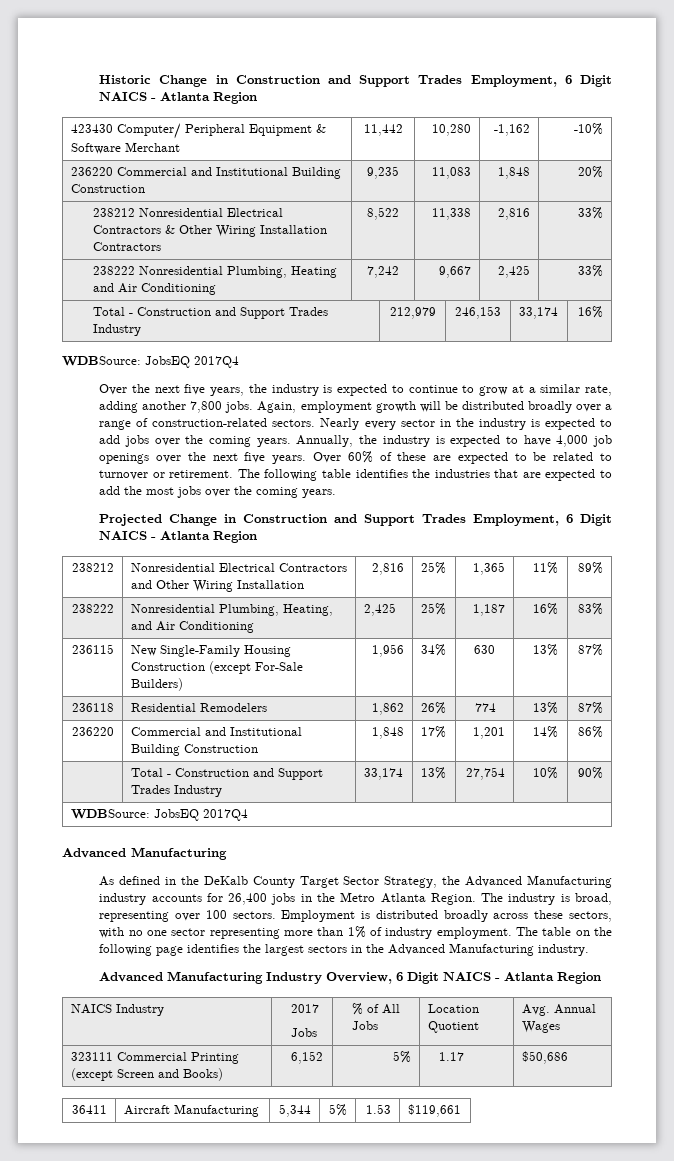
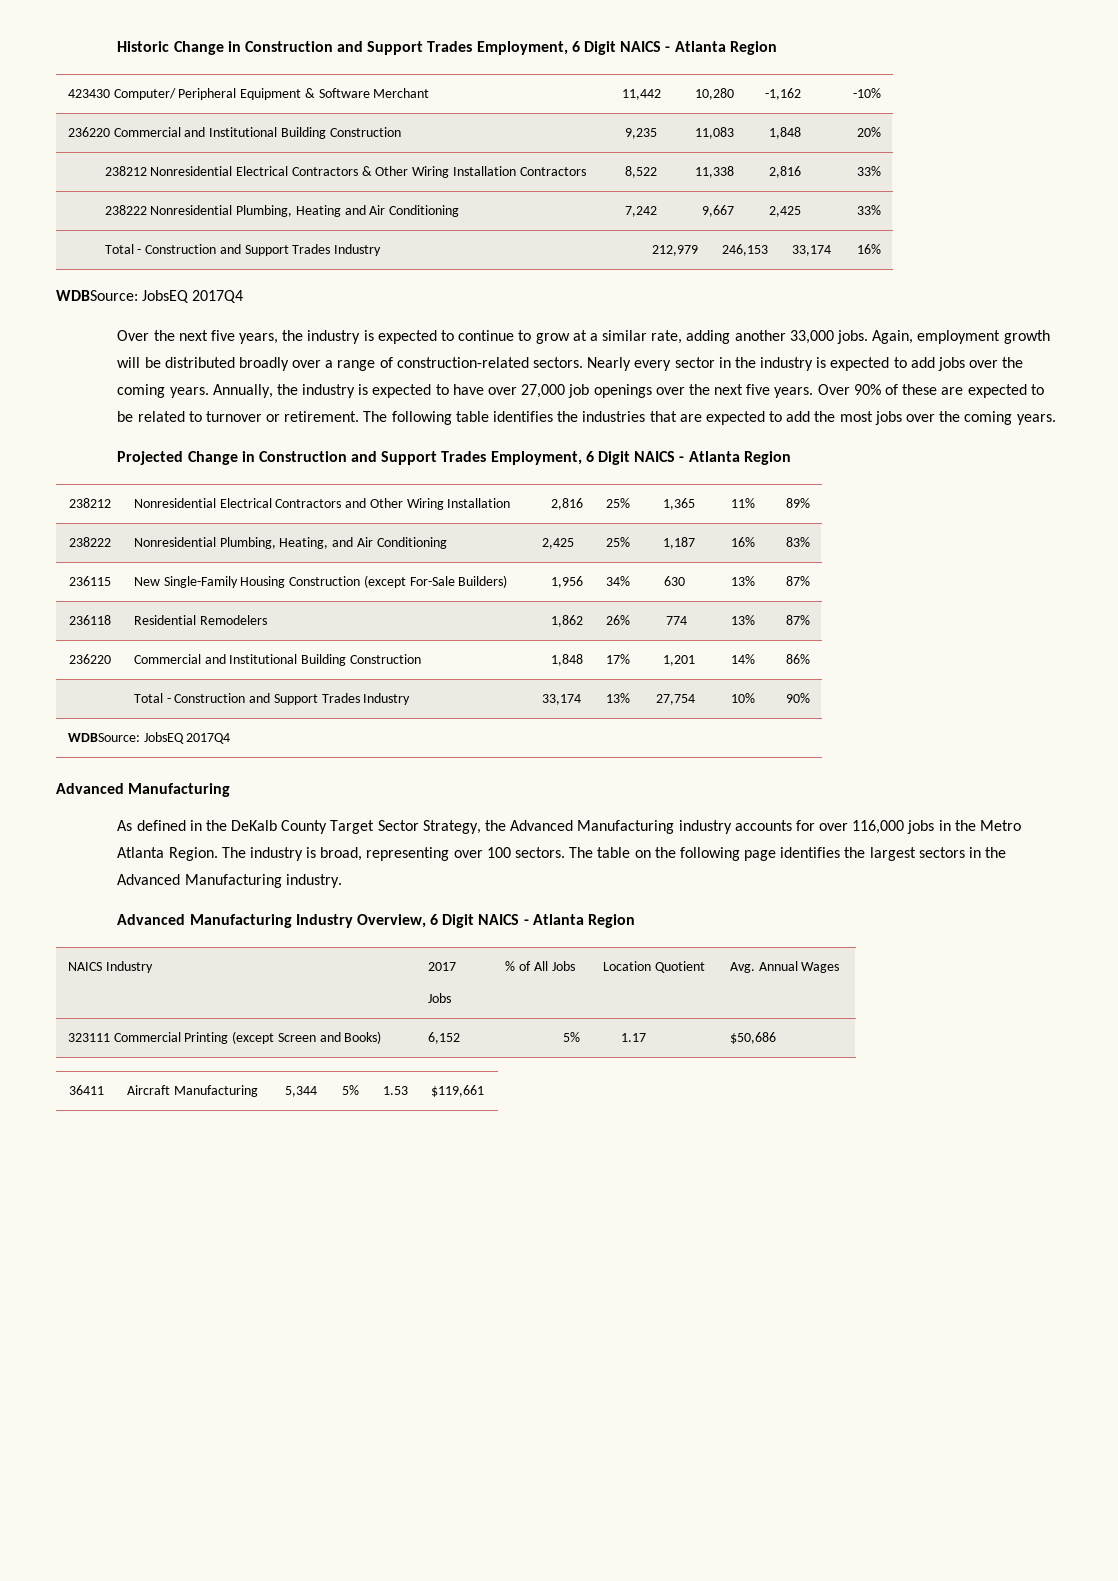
- Over the next five years, the industry is expected to continue to grow at a similar rate, adding another 7,800 jobs.
+ Over the next five years, the industry is expected to continue to grow at a similar rate, adding another 33,000 jobs.
- Annually, the industry is expected to have 4,000 job openings over the next five years.
+ Annually, the industry is expected to have over 27,000 job openings over the next five years.
- Over 60% of these are expected to be related to turnover or retirement.
+ Over 90% of these are expected to be related to turnover or retirement.
- As defined in the DeKalb County Target Sector Strategy, the Advanced Manufacturing industry accounts for 26,400 jobs in the Metro Atlanta Region.
+ As defined in the DeKalb County Target Sector Strategy, the Advanced Manufacturing industry accounts for over 116,000 jobs in the Metro Atlanta Region.
- Employment is distributed broadly across these sectors, with no one sector representing more than 1% of industry employment.

